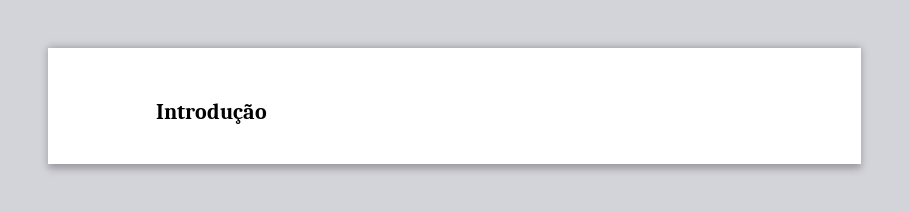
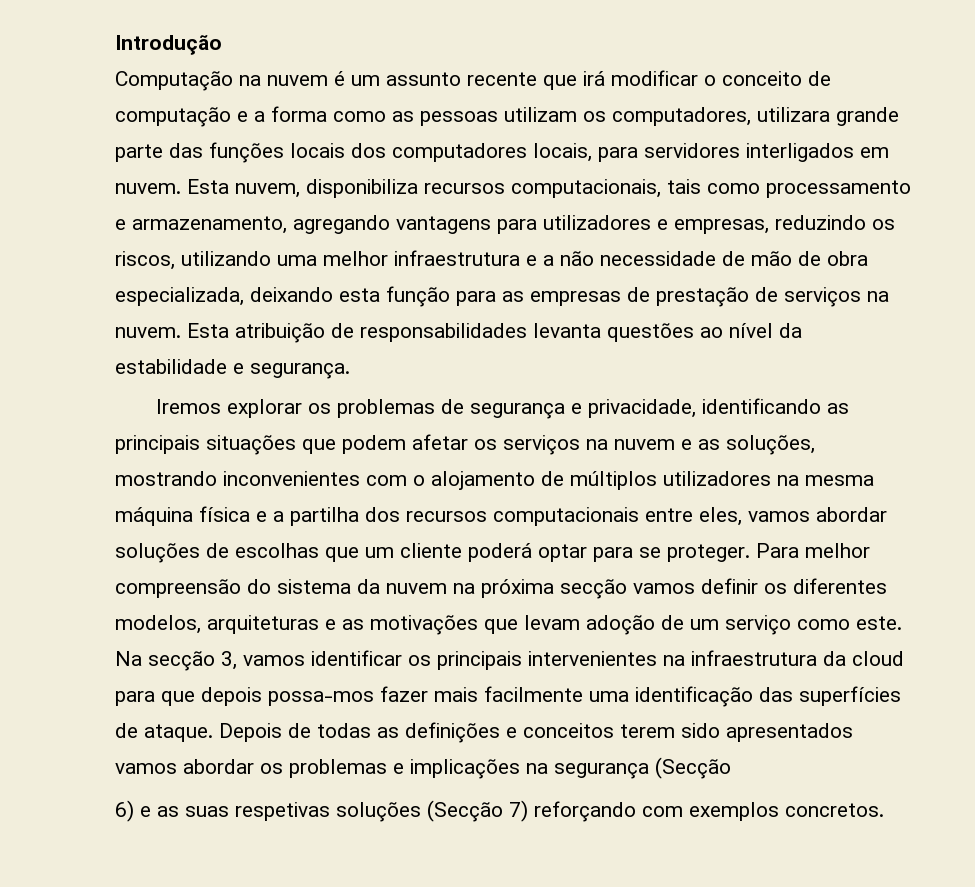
+ Computação na nuvem é um assunto recente que irá modificar o conceito de computação e a forma como as pessoas utilizam os computadores, utilizara grande parte das funções locais dos computadores locais, para servidores interligados em nuvem. Esta nuvem, disponibiliza recursos computacionais, tais como processamento e armazenamento, agregando vantagens para utilizadores e empresas, reduzindo os riscos, utilizando uma melhor infraestrutura e a não necessidade de mão de obra especializada, deixando esta função para as empresas de prestação de serviços na nuvem. Esta atribuição de responsabilidades levanta questões ao nível da estabilidade e segurança.
+ Iremos explorar os problemas de segurança e privacidade, identificando as principais situações que podem afetar os serviços na nuvem e as soluções, mostrando inconvenientes com o alojamento de múltiplos utilizadores na mesma máquina física e a partilha dos recursos computacionais entre eles, vamos abordar soluções de escolhas que um cliente poderá optar para se proteger. Para melhor compreensão do sistema da nuvem na próxima secção vamos definir os diferentes modelos, arquiteturas e as motivações que levam adoção de um serviço como este. Na secção 3, vamos identificar os principais intervenientes na infraestrutura da cloud para que depois possa-mos fazer mais facilmente uma identificação das superfícies de ataque. Depois de todas as definições e conceitos terem sido apresentados vamos abordar os problemas e implicações na segurança (Secção
+ 6) e as suas respetivas soluções (Secção 7) reforçando com exemplos concretos.

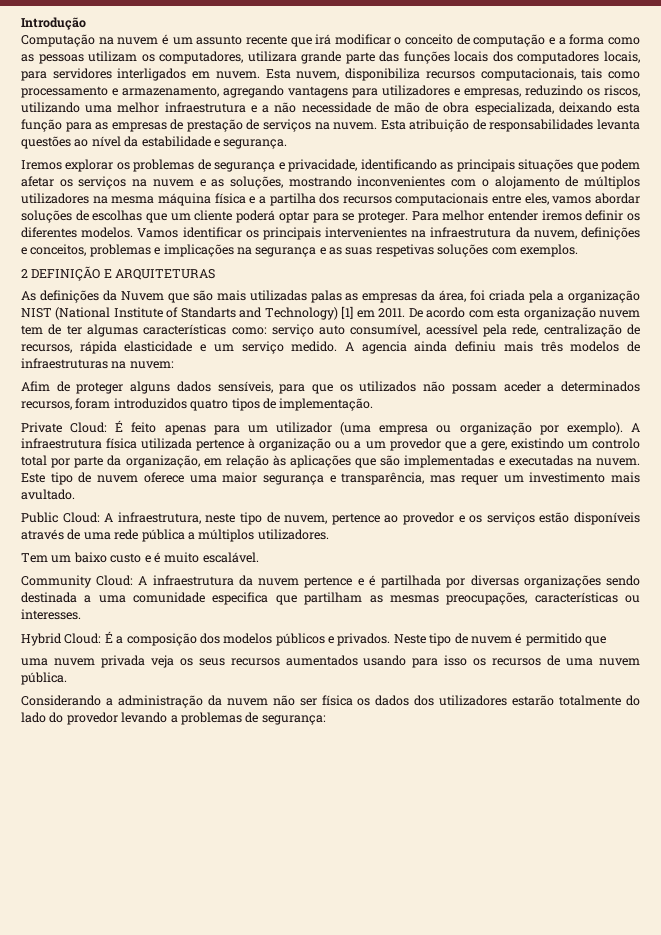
- Para melhor compreensão do sistema da nuvem na próxima secção vamos definir os diferentes modelos, arquiteturas e as motivações que levam adoção de um serviço como este. Na secção 3, vamos identificar os principais intervenientes na infraestrutura da cloud para que depois possa-mos fazer mais facilmente uma identificação das superfícies de ataque. Depois de todas as definições e conceitos terem sido apresentados vamos abordar os problemas e implicações na segurança (Secção
- 6) e as suas respetivas soluções (Secção 7) reforçando com exemplos concretos.
+ Para melhor entender iremos definir os diferentes modelos. Vamos identificar os principais intervenientes na infraestrutura da nuvem, definições e conceitos, problemas e implicações na segurança e as suas respetivas soluções com exemplos.
+ 2 DEFINIÇÃO E ARQUITETURAS
+ As definições da Nuvem que são mais utilizadas palas as empresas da área, foi criada pela a organização NIST (National Institute of Standarts and Technology) [1] em 2011. De acordo com esta organização nuvem tem de ter algumas características como: serviço auto consumível, acessível pela rede, centralização de recursos, rápida elasticidade e um serviço medido. A agencia ainda definiu mais três modelos de infraestruturas na nuvem:
+ Afim de proteger alguns dados sensíveis, para que os utilizados não possam aceder a determinados recursos, foram introduzidos quatro tipos de implementação.
+ Private Cloud: É feito apenas para um utilizador (uma empresa ou organização por exemplo). A infraestrutura física utilizada pertence à organização ou a um provedor que a gere, existindo um controlo total por parte da organização, em relação às aplicações que são implementadas e executadas na nuvem. Este tipo de nuvem oferece uma maior segurança e transparência, mas requer um investimento mais avultado.
+ Public Cloud: A infraestrutura, neste tipo de nuvem, pertence ao provedor e os serviços estão disponíveis através de uma rede pública a múltiplos utilizadores.
+ Tem um baixo custo e é muito escalável.
+ Community Cloud: A infraestrutura da nuvem pertence e é partilhada por diversas organizações sendo destinada a uma comunidade especifica que partilham as mesmas preocupações, características ou interesses.
+ Hybrid Cloud: É a composição dos modelos públicos e privados. Neste tipo de nuvem é permitido que
+ uma nuvem privada veja os seus recursos aumentados usando para isso os recursos de uma nuvem pública.
+ Considerando a administração da nuvem não ser física os dados dos utilizadores estarão totalmente do lado do provedor levando a problemas de segurança:

